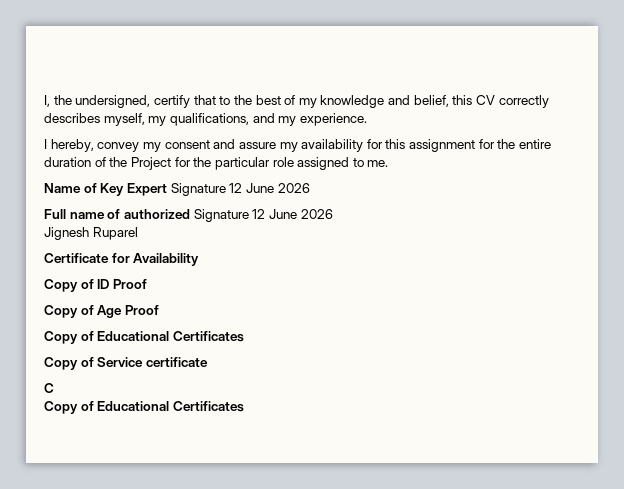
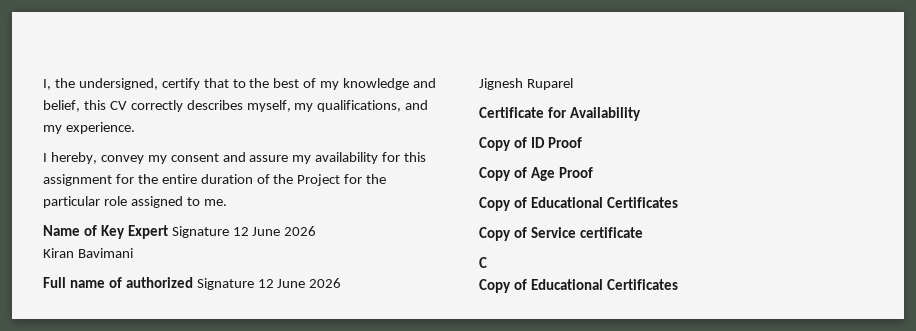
+ Kiran Bavimani

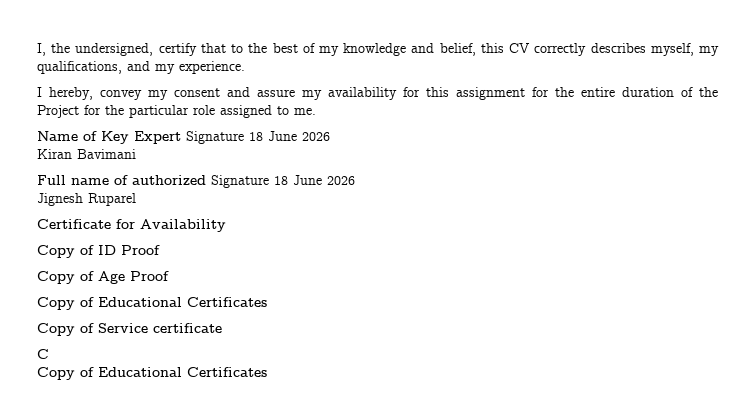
- Name of Key Expert Signature 12 June 2026
+ Name of Key Expert Signature 18 June 2026
- Full name of authorized Signature 12 June 2026
+ Full name of authorized Signature 18 June 2026

